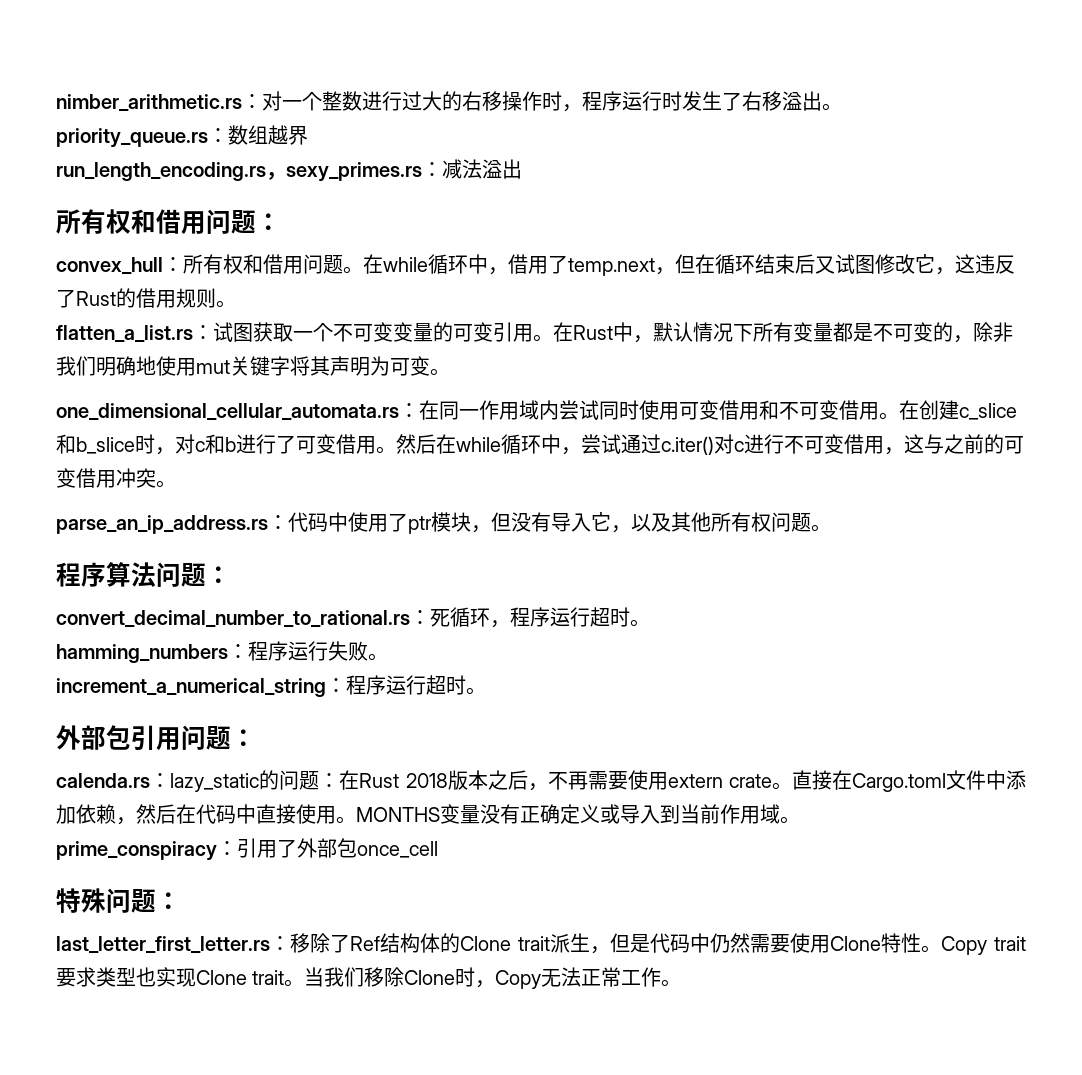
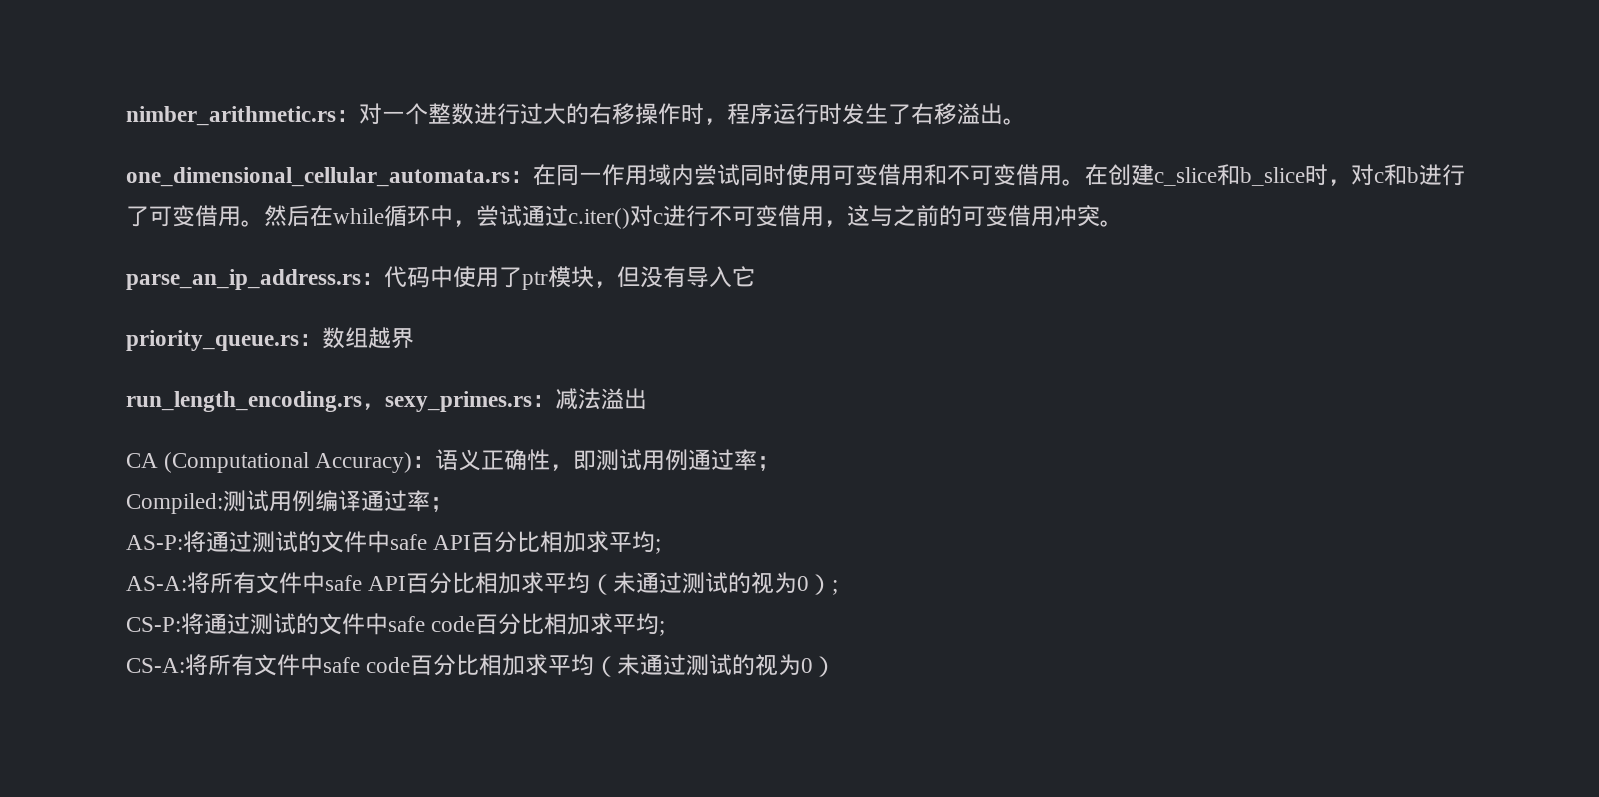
- priority_queue.rs：数组越界
- run_length_encoding.rs，sexy_primes.rs：减法溢出
- 所有权和借用问题：
- convex_hull：所有权和借用问题。在while循环中，借用了temp.next，但在循环结束后又试图修改它，这违反了Rust的借用规则。
- flatten_a_list.rs：试图获取一个不可变变量的可变引用。在Rust中，默认情况下所有变量都是不可变的，除非我们明确地使用mut关键字将其声明为可变。
- parse_an_ip_address.rs：代码中使用了ptr模块，但没有导入它，以及其他所有权问题。
- 程序算法问题：
- convert_decimal_number_to_rational.rs：死循环，程序运行超时。
- hamming_numbers：程序运行失败。
- increment_a_numerical_string：程序运行超时。
- 外部包引用问题：
- calenda.rs：lazy_static的问题：在Rust 2018版本之后，不再需要使用extern crate。直接在Cargo.toml文件中添加依赖，然后在代码中直接使用。MONTHS变量没有正确定义或导入到当前作用域。
- prime_conspiracy：引用了外部包once_cell
- 特殊问题：
- last_letter_first_letter.rs：移除了Ref结构体的Clone trait派生，但是代码中仍然需要使用Clone特性。Copy trait要求类型也实现Clone trait。当我们移除Clone时，Copy无法正常工作。
+ parse_an_ip_address.rs：代码中使用了ptr模块，但没有导入它
+ priority_queue.rs：数组越界
+ run_length_encoding.rs，sexy_primes.rs：减法溢出
+ CA (Computational Accuracy)：语义正确性，即测试用例通过率；
+ Compiled:测试用例编译通过率；
+ AS-P:将通过测试的文件中safe API百分比相加求平均;
+ AS-A:将所有文件中safe API百分比相加求平均（未通过测试的视为0）;
+ CS-P:将通过测试的文件中safe code百分比相加求平均;
+ CS-A:将所有文件中safe code百分比相加求平均（未通过测试的视为0）

